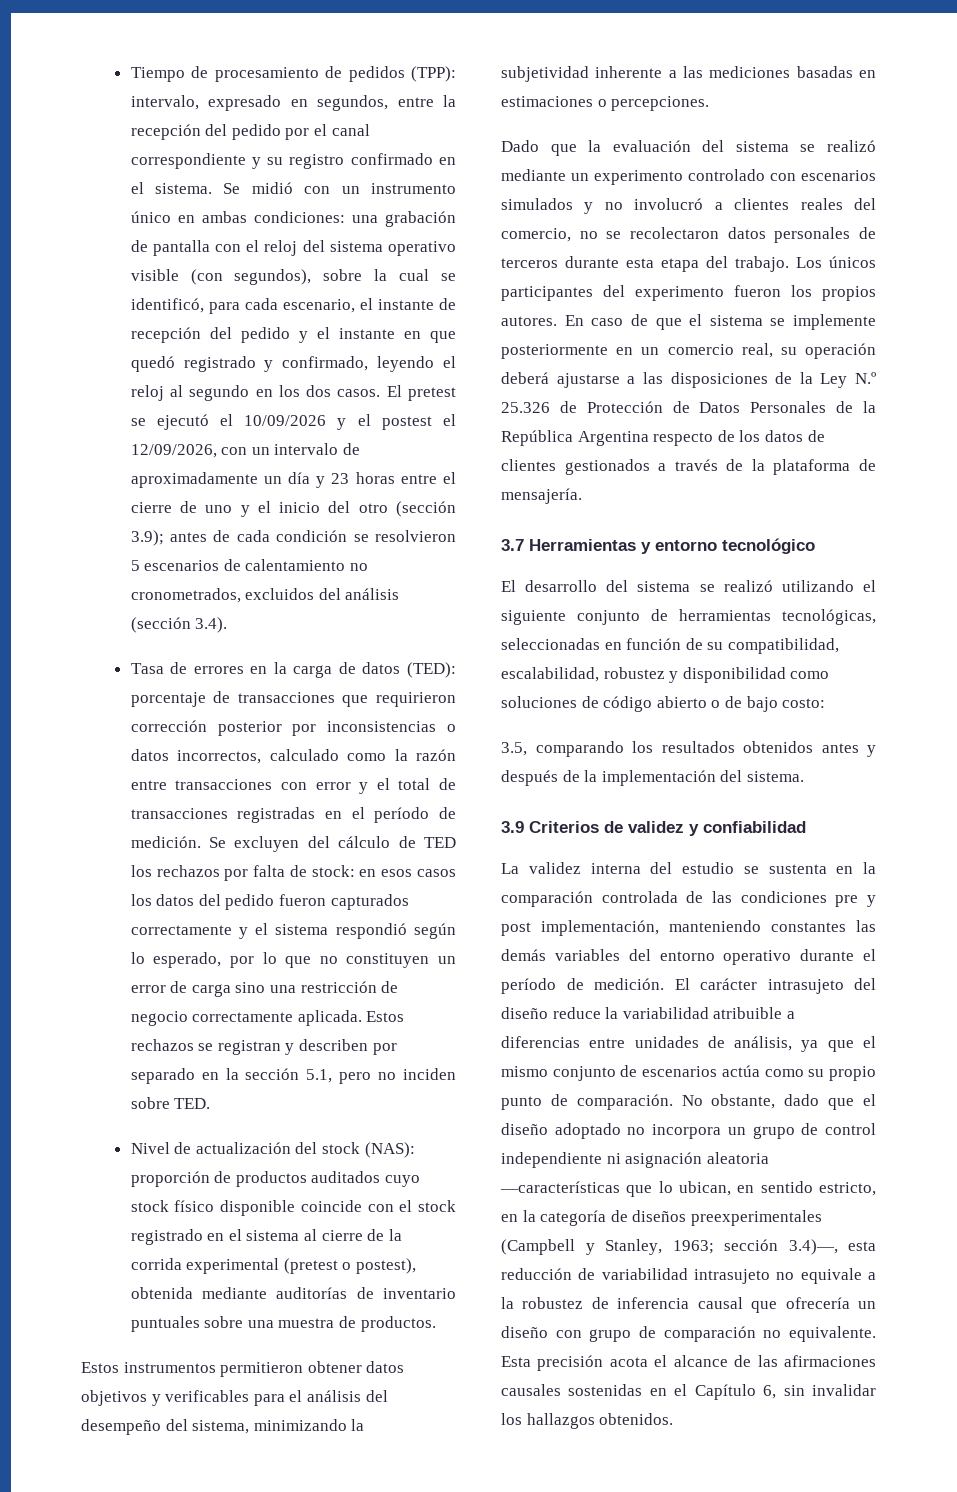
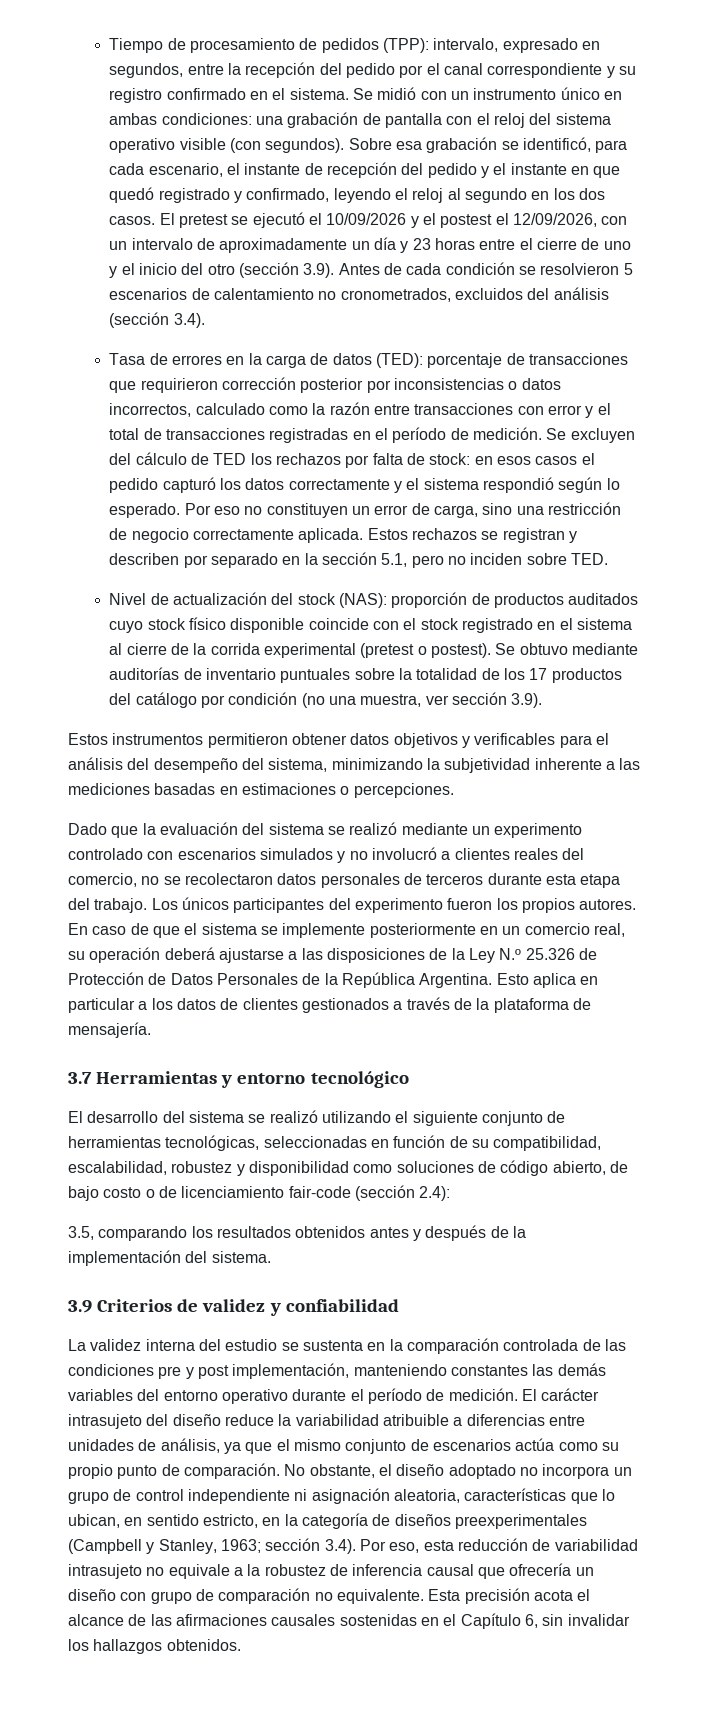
- Se midió con un instrumento único en ambas condiciones: una grabación de pantalla con el reloj del sistema operativo visible (con segundos), sobre la cual se identificó, para cada escenario, el instante de recepción del pedido y el instante en que quedó registrado y confirmado, leyendo el reloj al segundo en los dos casos.
+ Se midió con un instrumento único en ambas condiciones: una grabación de pantalla con el reloj del sistema operativo visible (con segundos). Sobre esa grabación se identificó, para cada escenario, el instante de recepción del pedido y el instante en que quedó registrado y confirmado, leyendo el reloj al segundo en los dos casos.
- El pretest se ejecutó el 10/09/2026 y el postest el 12/09/2026, con un intervalo de aproximadamente un día y 23 horas entre el cierre de uno y el inicio del otro (sección 3.9); antes de cada condición se resolvieron 5 escenarios de calentamiento no cronometrados, excluidos del análisis (sección 3.4).
+ El pretest se ejecutó el 10/09/2026 y el postest el 12/09/2026, con un intervalo de aproximadamente un día y 23 horas entre el cierre de uno y el inicio del otro (sección 3.9). Antes de cada condición se resolvieron 5 escenarios de calentamiento no cronometrados, excluidos del análisis (sección 3.4).
- Se excluyen del cálculo de TED los rechazos por falta de stock: en esos casos los datos del pedido fueron capturados correctamente y el sistema respondió según lo esperado, por lo que no constituyen un error de carga sino una restricción de negocio correctamente aplicada.
+ Se excluyen del cálculo de TED los rechazos por falta de stock: en esos casos el pedido capturó los datos correctamente y el sistema respondió según lo esperado. Por eso no constituyen un error de carga, sino una restricción de negocio correctamente aplicada.
- Nivel de actualización del stock (NAS): proporción de productos auditados cuyo stock físico disponible coincide con el stock registrado en el sistema al cierre de la corrida experimental (pretest o postest), obtenida mediante auditorías de inventario puntuales sobre una muestra de productos.
+ Nivel de actualización del stock (NAS): proporción de productos auditados cuyo stock físico disponible coincide con el stock registrado en el sistema al cierre de la corrida experimental (pretest o postest). Se obtuvo mediante auditorías de inventario puntuales sobre la totalidad de los 17 productos del catálogo por condición (no una muestra, ver sección 3.9).
- En caso de que el sistema se implemente posteriormente en un comercio real, su operación deberá ajustarse a las disposiciones de la Ley N.º 25.326 de Protección de Datos Personales de la República Argentina respecto de los datos de clientes gestionados a través de la plataforma de mensajería.
+ En caso de que el sistema se implemente posteriormente en un comercio real, su operación deberá ajustarse a las disposiciones de la Ley N.º 25.326 de Protección de Datos Personales de la República Argentina. Esto aplica en particular a los datos de clientes gestionados a través de la plataforma de mensajería.
- El desarrollo del sistema se realizó utilizando el siguiente conjunto de herramientas tecnológicas, seleccionadas en función de su compatibilidad, escalabilidad, robustez y disponibilidad como soluciones de código abierto o de bajo costo:
+ El desarrollo del sistema se realizó utilizando el siguiente conjunto de herramientas tecnológicas, seleccionadas en función de su compatibilidad, escalabilidad, robustez y disponibilidad como soluciones de código abierto, de bajo costo o de licenciamiento fair-code (sección 2.4):
- No obstante, dado que el diseño adoptado no incorpora un grupo de control independiente ni asignación aleatoria —características que lo ubican, en sentido estricto, en la categoría de diseños preexperimentales (Campbell y Stanley, 1963; sección 3.4)—, esta reducción de variabilidad intrasujeto no equivale a la robustez de inferencia causal que ofrecería un diseño con grupo de comparación no equivalente.
+ No obstante, el diseño adoptado no incorpora un grupo de control independiente ni asignación aleatoria, características que lo ubican, en sentido estricto, en la categoría de diseños preexperimentales (Campbell y Stanley, 1963; sección 3.4). Por eso, esta reducción de variabilidad intrasujeto no equivale a la robustez de inferencia causal que ofrecería un diseño con grupo de comparación no equivalente.

